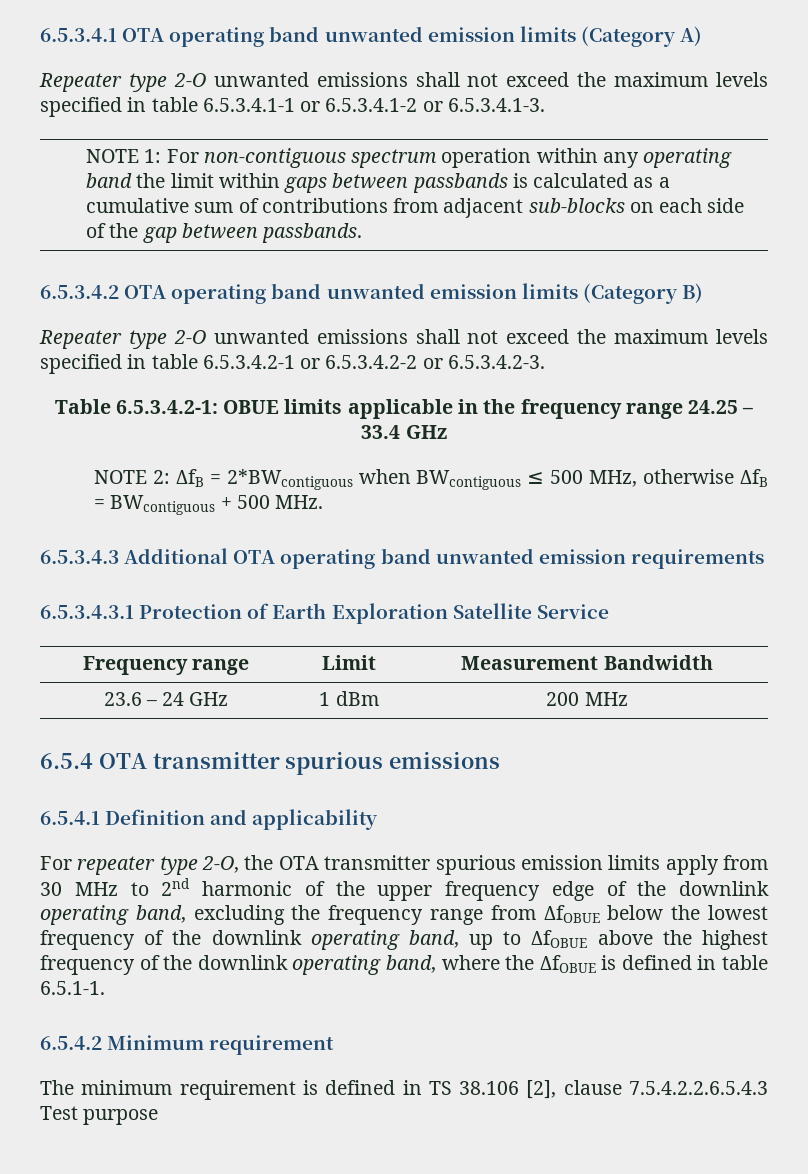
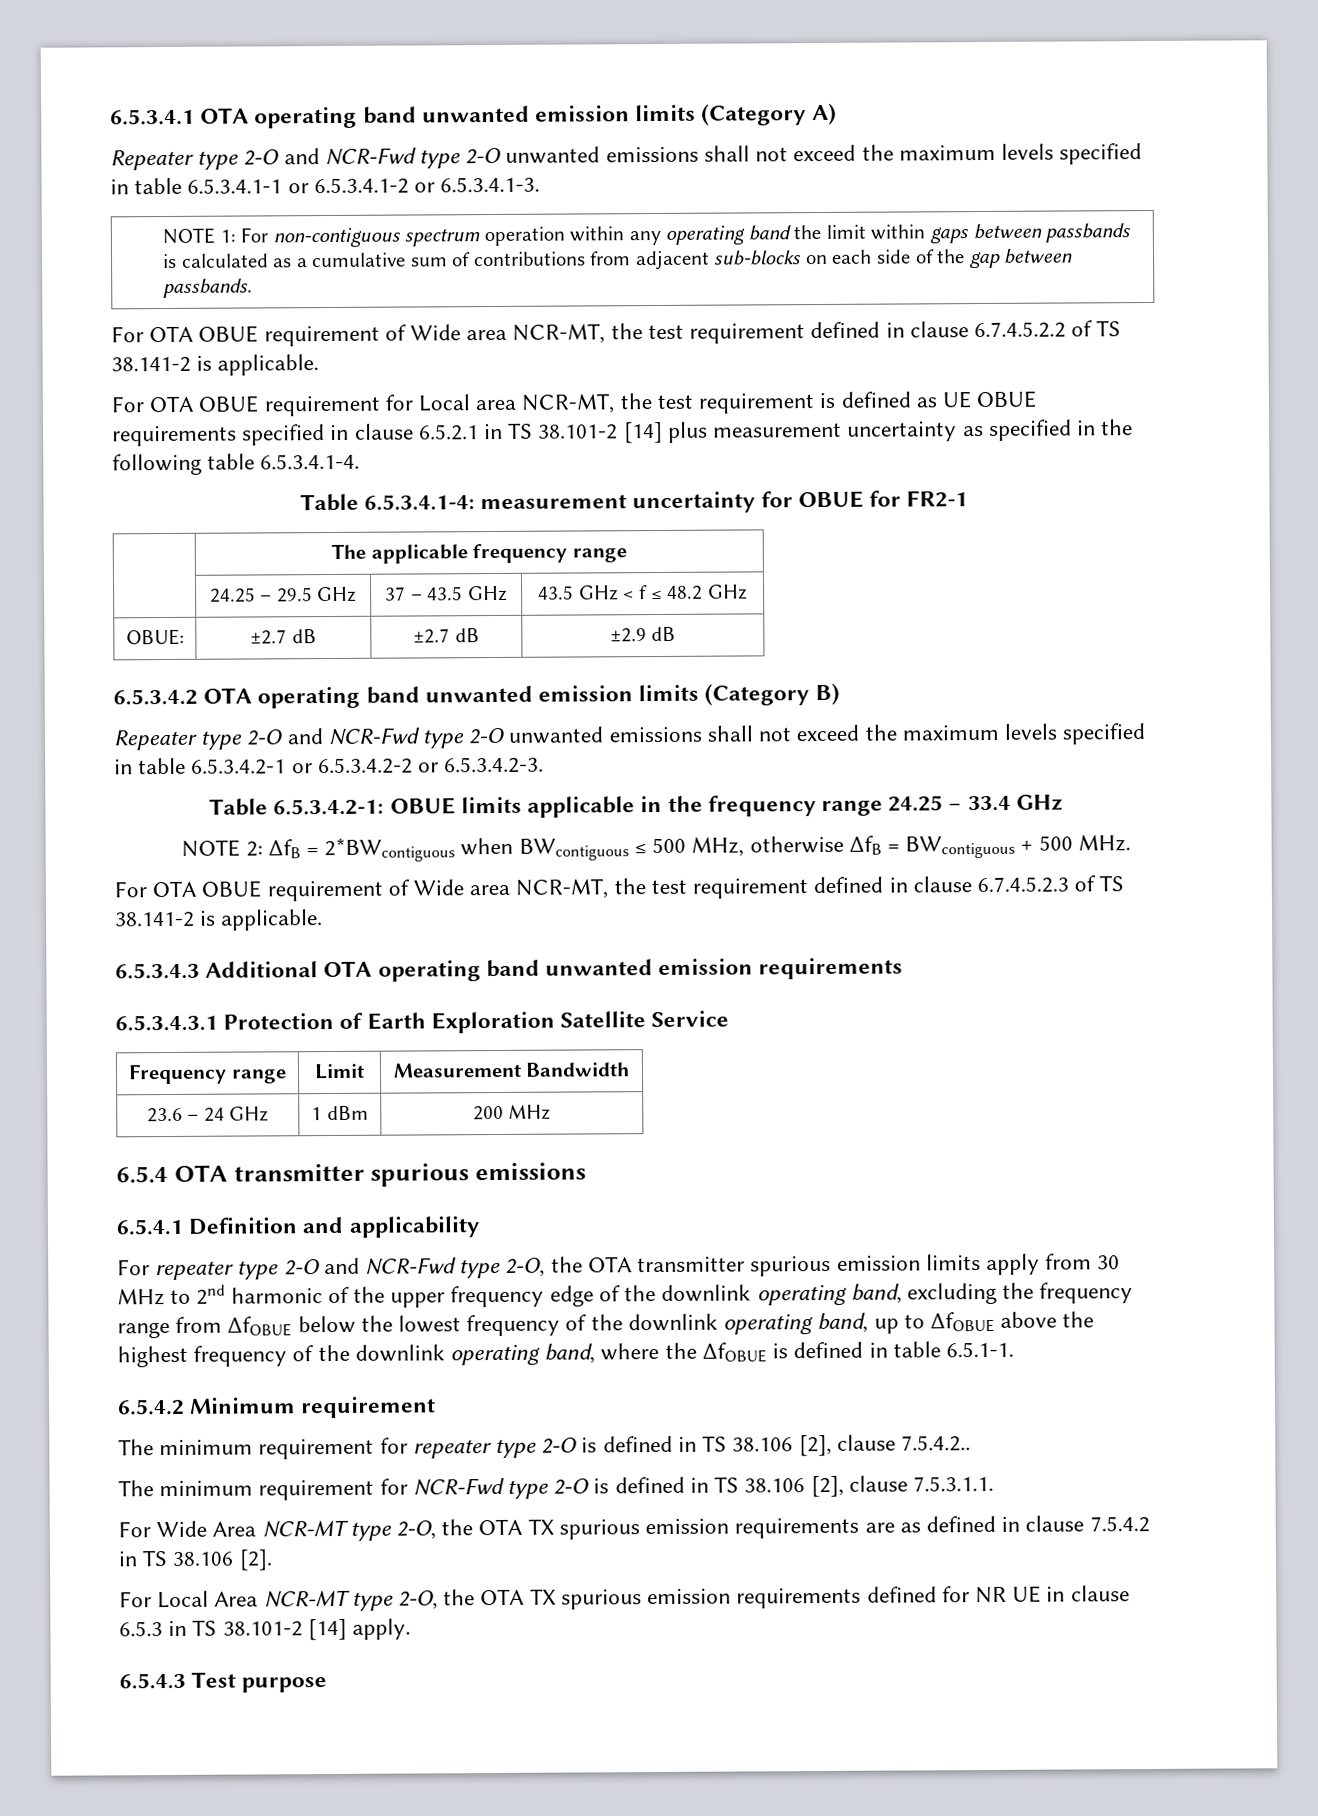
- Repeater type 2-O unwanted emissions shall not exceed the maximum levels specified in table 6.5.3.4.1-1 or 6.5.3.4.1-2 or 6.5.3.4.1-3.
+ Repeater type 2-O and NCR-Fwd type 2-O unwanted emissions shall not exceed the maximum levels specified in table 6.5.3.4.1-1 or 6.5.3.4.1-2 or 6.5.3.4.1-3.
+ For OTA OBUE requirement of Wide area NCR-MT, the test requirement defined in clause 6.7.4.5.2.2 of TS 38.141-2 is applicable.
+ For OTA OBUE requirement for Local area NCR-MT, the test requirement is defined as UE OBUE requirements specified in clause 6.5.2.1 in TS 38.101-2 [14] plus measurement uncertainty as specified in the following table 6.5.3.4.1-4.
+ Table 6.5.3.4.1-4: measurement uncertainty for OBUE for FR2-1
+ | The applicable frequency range
+ | 24.25 – 29.5 GHz | 37 – 43.5 GHz | 43.5 GHz < f ≤ 48.2 GHz
+ OBUE: | ±2.7 dB | ±2.7 dB | ±2.9 dB
- Repeater type 2-O unwanted emissions shall not exceed the maximum levels specified in table 6.5.3.4.2-1 or 6.5.3.4.2-2 or 6.5.3.4.2-3.
+ Repeater type 2-O and NCR-Fwd type 2-O unwanted emissions shall not exceed the maximum levels specified in table 6.5.3.4.2-1 or 6.5.3.4.2-2 or 6.5.3.4.2-3.
+ For OTA OBUE requirement of Wide area NCR-MT, the test requirement defined in clause 6.7.4.5.2.3 of TS 38.141-2 is applicable.
- For repeater type 2-O, the OTA transmitter spurious emission limits apply from 30 MHz to 2nd harmonic of the upper frequency edge of the downlink operating band, excluding the frequency range from ΔfOBUE below the lowest frequency of the downlink operating band, up to ΔfOBUE above the highest frequency of the downlink operating band, where the ΔfOBUE is defined in table 6.5.1-1.
+ For repeater type 2-O and NCR-Fwd type 2-O, the OTA transmitter spurious emission limits apply from 30 MHz to 2nd harmonic of the upper frequency edge of the downlink operating band, excluding the frequency range from ΔfOBUE below the lowest frequency of the downlink operating band, up to ΔfOBUE above the highest frequency of the downlink operating band, where the ΔfOBUE is defined in table 6.5.1-1.
- The minimum requirement is defined in TS 38.106 [2], clause 7.5.4.2.2.6.5.4.3 Test purpose
+ The minimum requirement for repeater type 2-O is defined in TS 38.106 [2], clause 7.5.4.2..
+ The minimum requirement for NCR-Fwd type 2-O is defined in TS 38.106 [2], clause 7.5.3.1.1.
+ For Wide Area NCR-MT type 2-O, the OTA TX spurious emission requirements are as defined in clause 7.5.4.2 in TS 38.106 [2].
+ For Local Area NCR-MT type 2-O, the OTA TX spurious emission requirements defined for NR UE in clause 6.5.3 in TS 38.101-2 [14] apply.
+ 6.5.4.3 Test purpose

